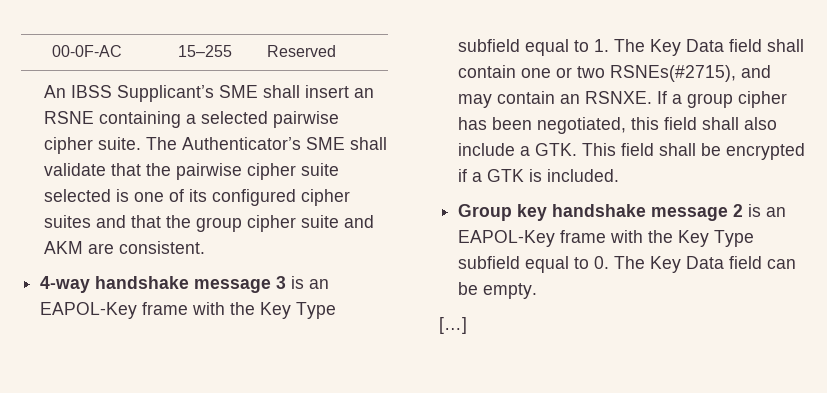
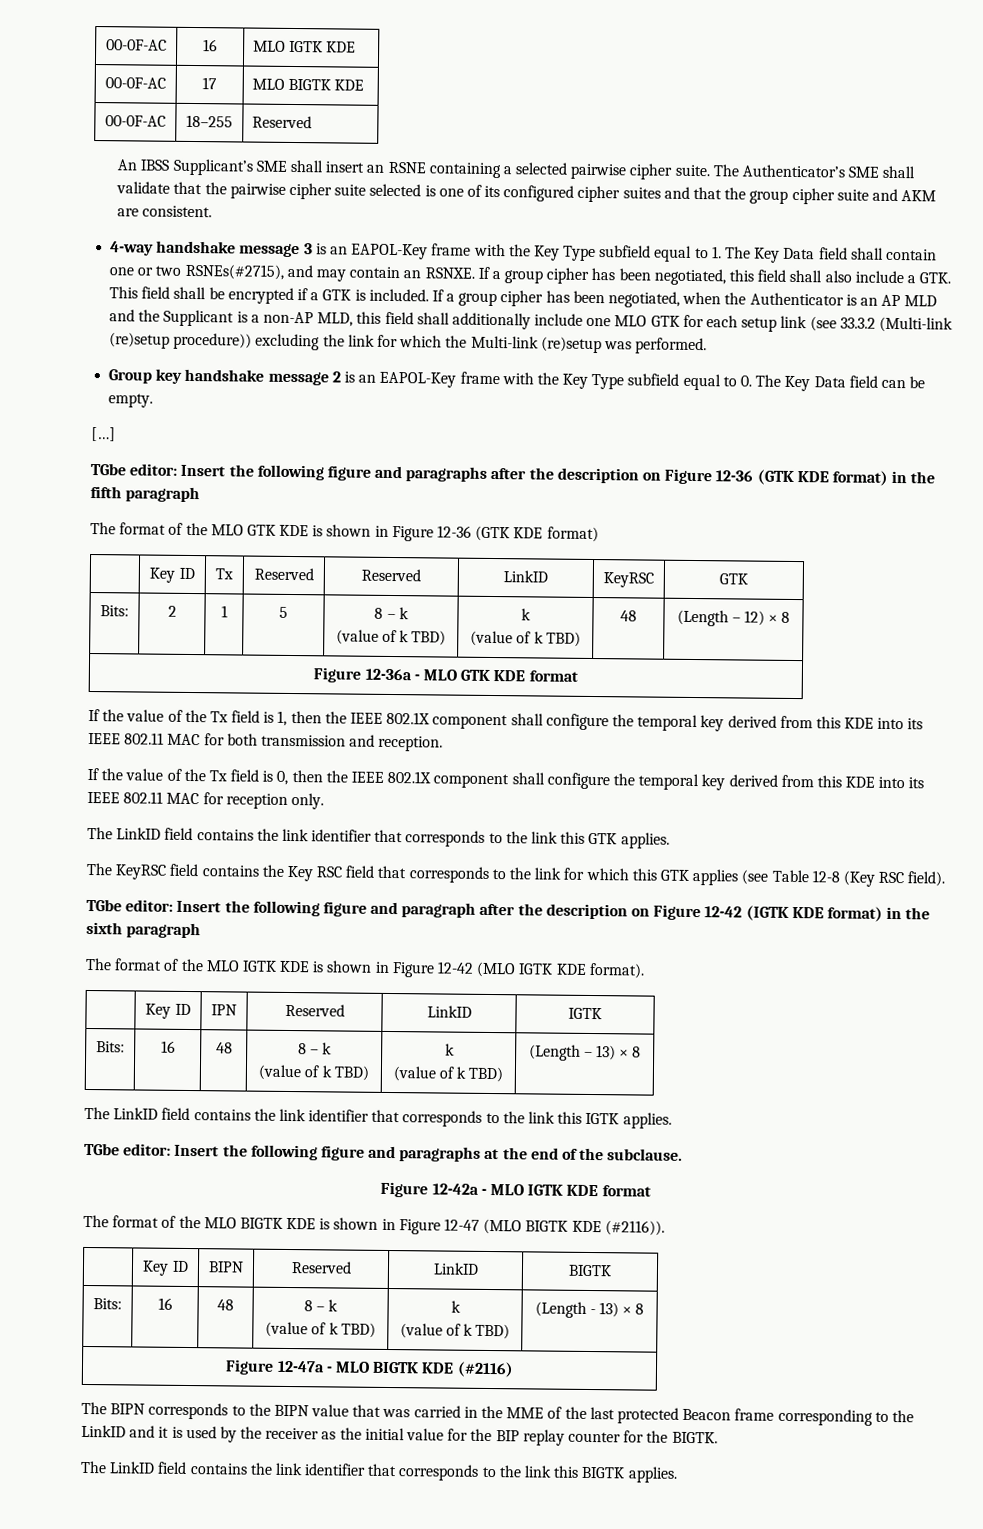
- 00-0F-AC | 15–255 | Reserved
+ 00-0F-AC | 16 | MLO IGTK KDE
+ 00-0F-AC | 17 | MLO BIGTK KDE
+ 00-0F-AC | 18–255 | Reserved
+ If a group cipher has been negotiated, when the Authenticator is an AP MLD and the Supplicant is a non-AP MLD, this field shall additionally include one MLO GTK for each setup link (see 33.3.2 (Multi-link (re)setup procedure)) excluding the link for which the Multi-link (re)setup was performed.
+ TGbe editor: Insert the following figure and paragraphs after the description on Figure 12-36 (GTK KDE format) in the fifth paragraph
+ The format of the MLO GTK KDE is shown in Figure 12-36 (GTK KDE format)
+ | Key ID | Tx | Reserved | Reserved | LinkID | KeyRSC | GTK
+ Bits: | 2 | 1 | 5 | 8 – k
+ (value of k TBD) | k
+ (value of k TBD) | 48 | (Length – 12) × 8
+ Figure 12-36a - MLO GTK KDE format
+ If the value of the Tx field is 1, then the IEEE 802.1X component shall configure the temporal key derived from this KDE into its IEEE 802.11 MAC for both transmission and reception.
+ If the value of the Tx field is 0, then the IEEE 802.1X component shall configure the temporal key derived from this KDE into its IEEE 802.11 MAC for reception only.
+ The LinkID field contains the link identifier that corresponds to the link this GTK applies.
+ The KeyRSC field contains the Key RSC field that corresponds to the link for which this GTK applies (see Table 12-8 (Key RSC field).
+ TGbe editor: Insert the following figure and paragraph after the description on Figure 12-42 (IGTK KDE format) in the sixth paragraph
+ The format of the MLO IGTK KDE is shown in Figure 12-42 (MLO IGTK KDE format).
+ | Key ID | IPN | Reserved | LinkID | IGTK
+ Bits: | 16 | 48 | 8 – k
+ (value of k TBD) | k
+ (value of k TBD) | (Length – 13) × 8
+ The LinkID field contains the link identifier that corresponds to the link this IGTK applies.
+ TGbe editor: Insert the following figure and paragraphs at the end of the subclause.
+ Figure 12-42a - MLO IGTK KDE format
+ The format of the MLO BIGTK KDE is shown in Figure 12-47 (MLO BIGTK KDE (#2116)).
+ | Key ID | BIPN | Reserved | LinkID | BIGTK
+ Bits: | 16 | 48 | 8 – k
+ (value of k TBD) | k
+ (value of k TBD) | (Length - 13) × 8
+ Figure 12-47a - MLO BIGTK KDE (#2116)
+ The BIPN corresponds to the BIPN value that was carried in the MME of the last protected Beacon frame corresponding to the LinkID and it is used by the receiver as the initial value for the BIP replay counter for the BIGTK.
+ The LinkID field contains the link identifier that corresponds to the link this BIGTK applies.

